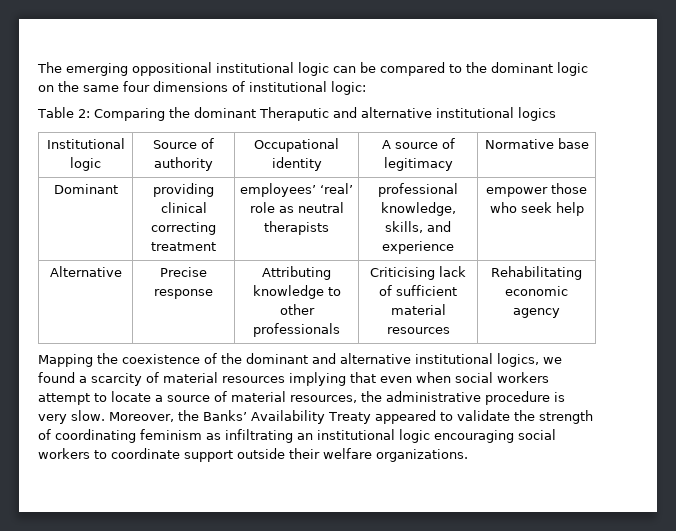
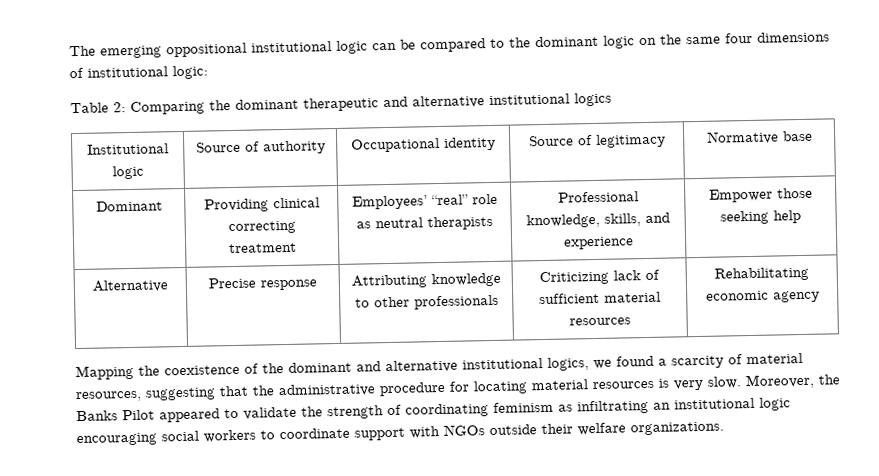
- Table 2: Comparing the dominant Theraputic and alternative institutional logics
+ Table 2: Comparing the dominant therapeutic and alternative institutional logics
- Institutional logic | Source of authority | Occupational identity | A source of legitimacy | Normative base
+ Institutional logic | Source of authority | Occupational identity | Source of legitimacy | Normative base
- Dominant | providing clinical correcting treatment | employees’ ‘real’ role as neutral therapists | professional knowledge, skills, and experience | empower those who seek help
+ Dominant | Providing clinical correcting treatment | Employees’ “real” role as neutral therapists | Professional knowledge, skills, and experience | Empower those seeking help
- Alternative | Precise response | Attributing knowledge to other professionals | Criticising lack of sufficient material resources | Rehabilitating economic agency
+ Alternative | Precise response | Attributing knowledge to other professionals | Criticizing lack of sufficient material resources | Rehabilitating economic agency
- Mapping the coexistence of the dominant and alternative institutional logics, we found a scarcity of material resources implying that even when social workers attempt to locate a source of material resources, the administrative procedure is very slow.
+ Mapping the coexistence of the dominant and alternative institutional logics, we found a scarcity of material resources, suggesting that the administrative procedure for locating material resources is very slow.
- Moreover, the Banks’ Availability Treaty appeared to validate the strength of coordinating feminism as infiltrating an institutional logic encouraging social workers to coordinate support outside their welfare organizations.
+ Moreover, the Banks Pilot appeared to validate the strength of coordinating feminism as infiltrating an institutional logic encouraging social workers to coordinate support with NGOs outside their welfare organizations.

